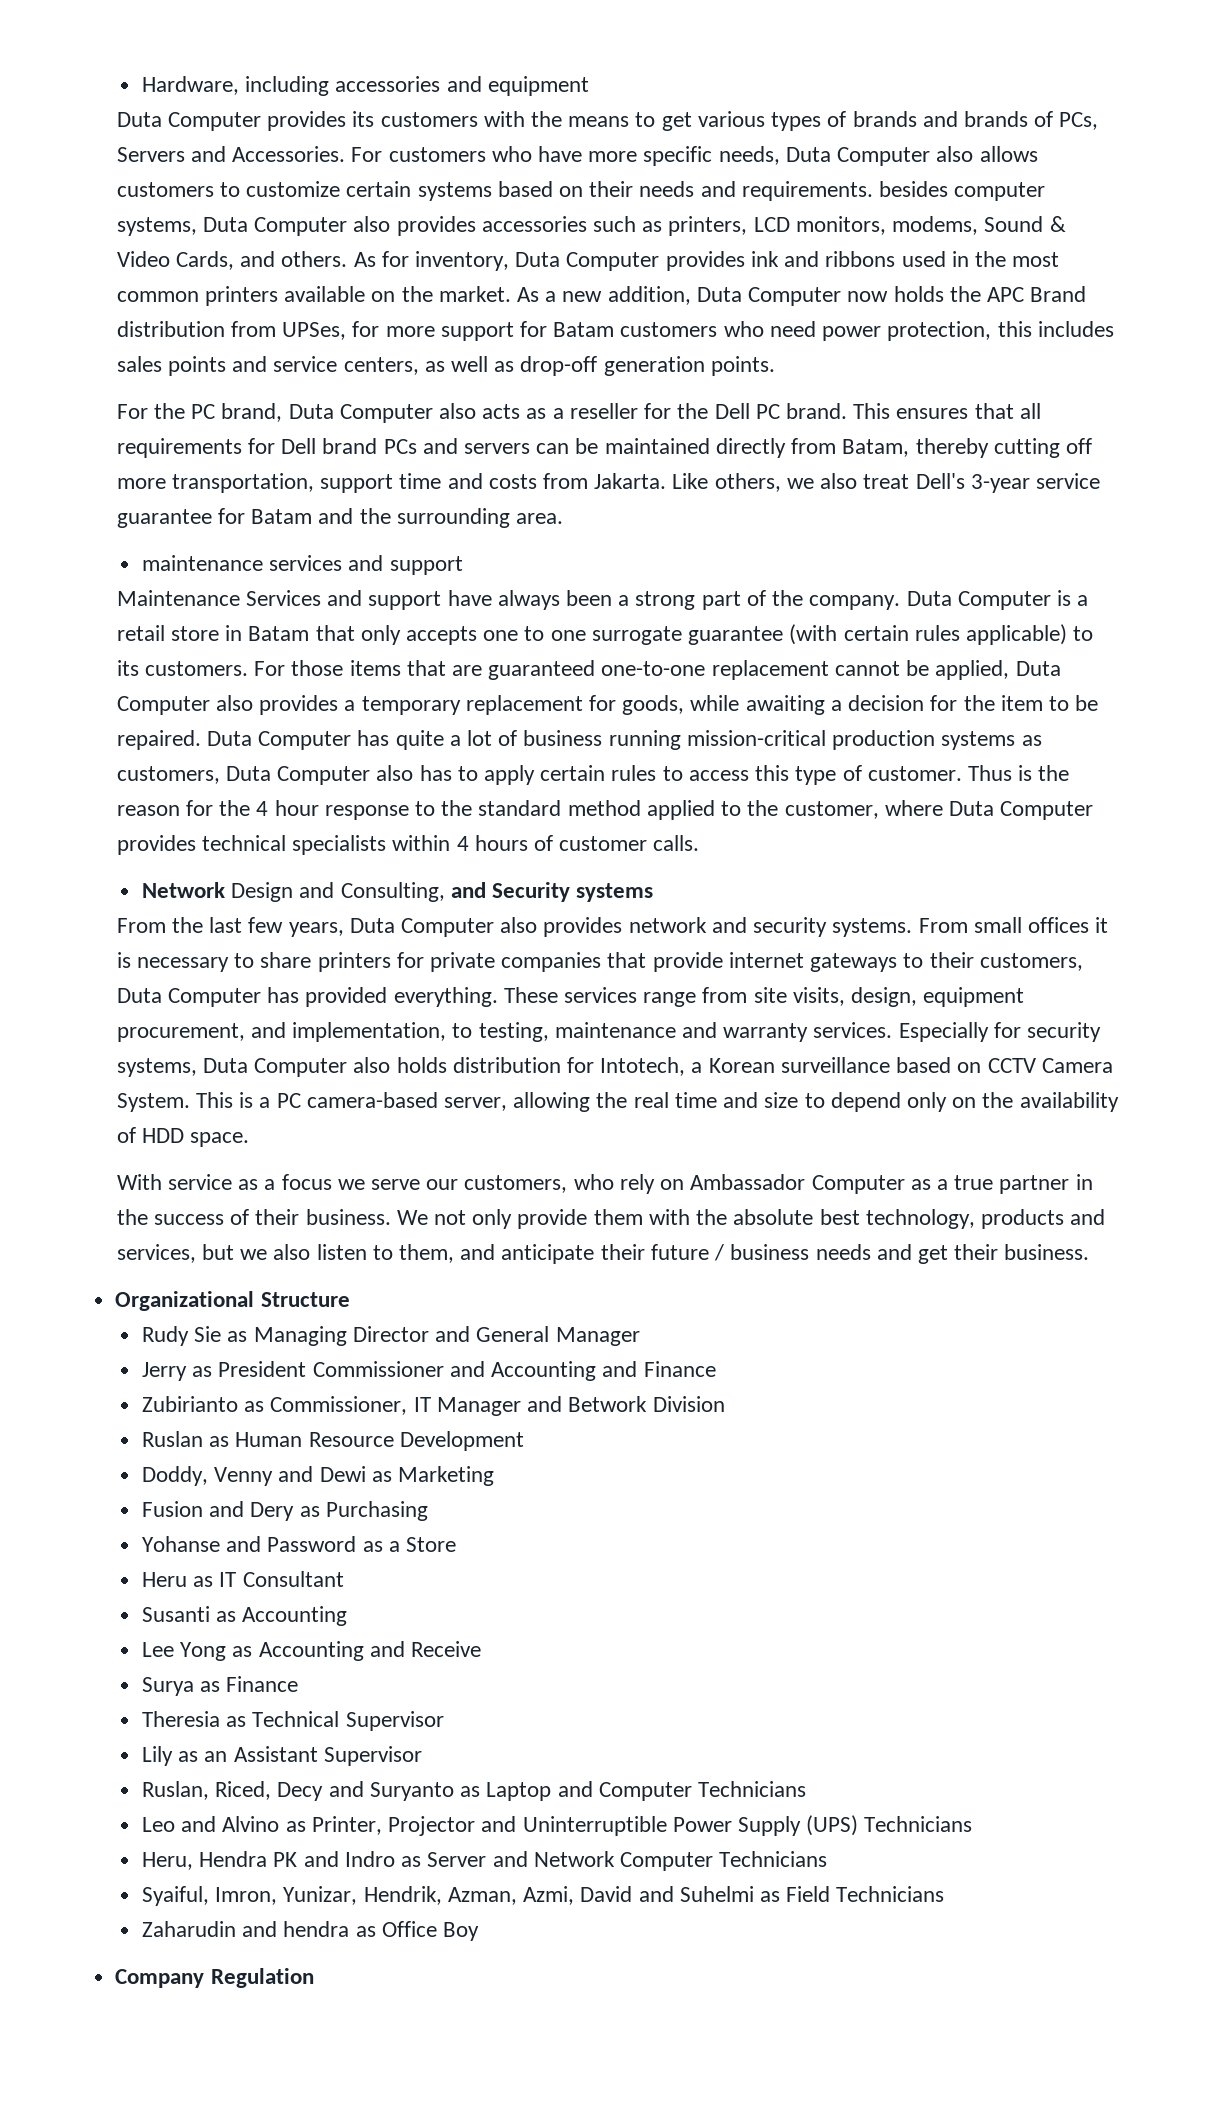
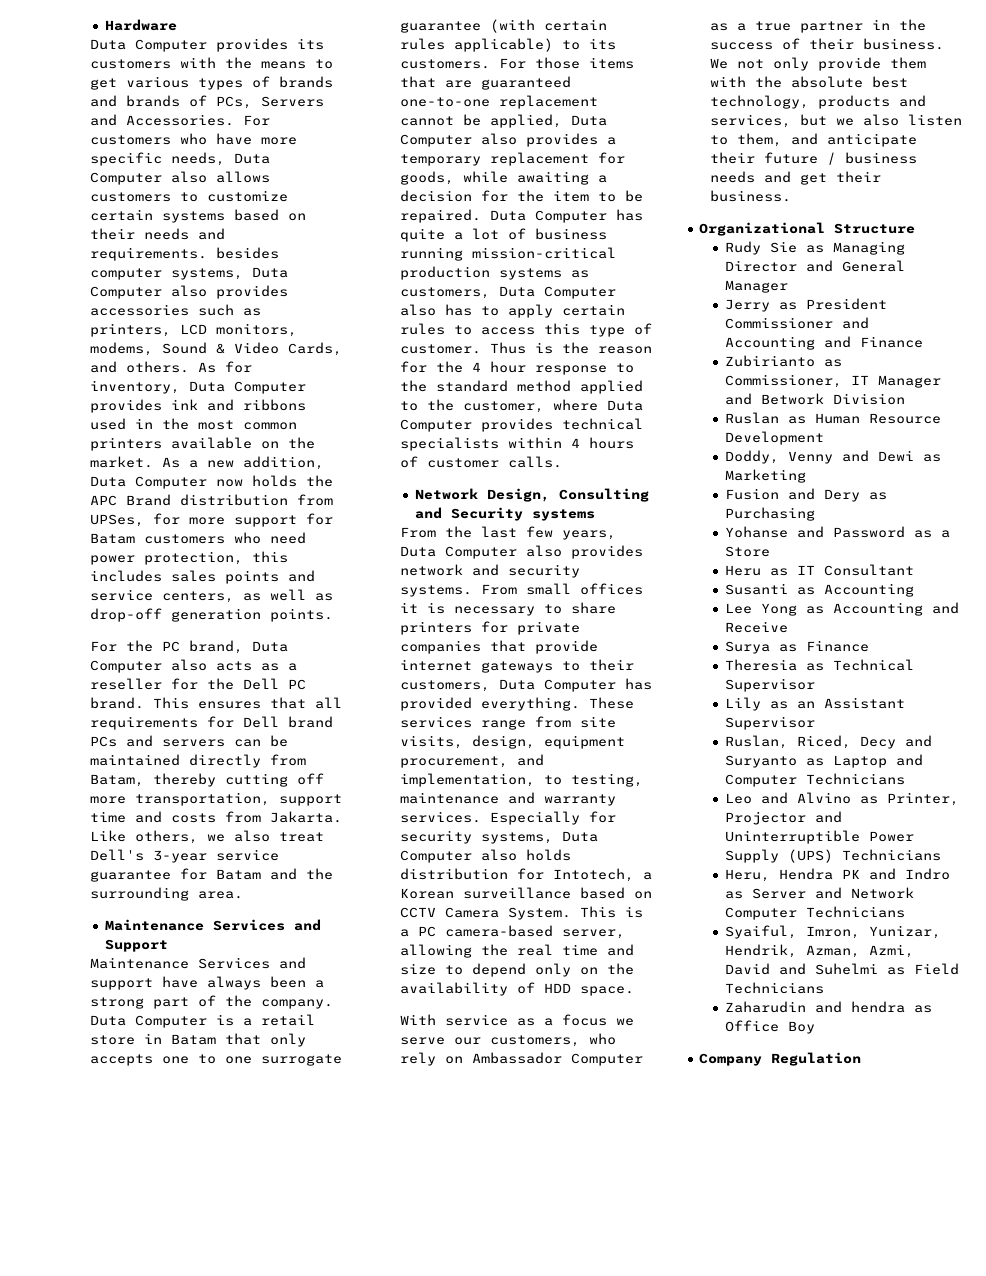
- Hardware, including accessories and equipment
+ Hardware
- maintenance services and support
+ Maintenance Services and Support
- Network Design and Consulting, and Security systems
+ Network Design, Consulting and Security systems

